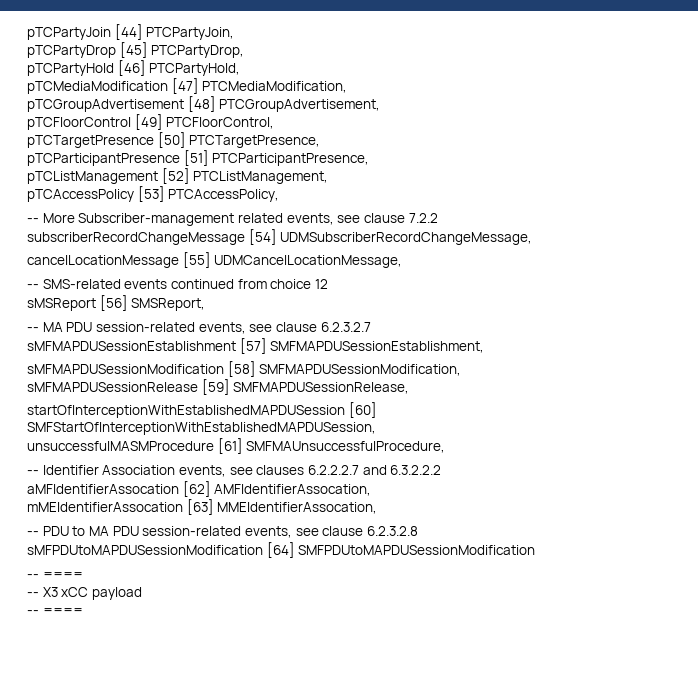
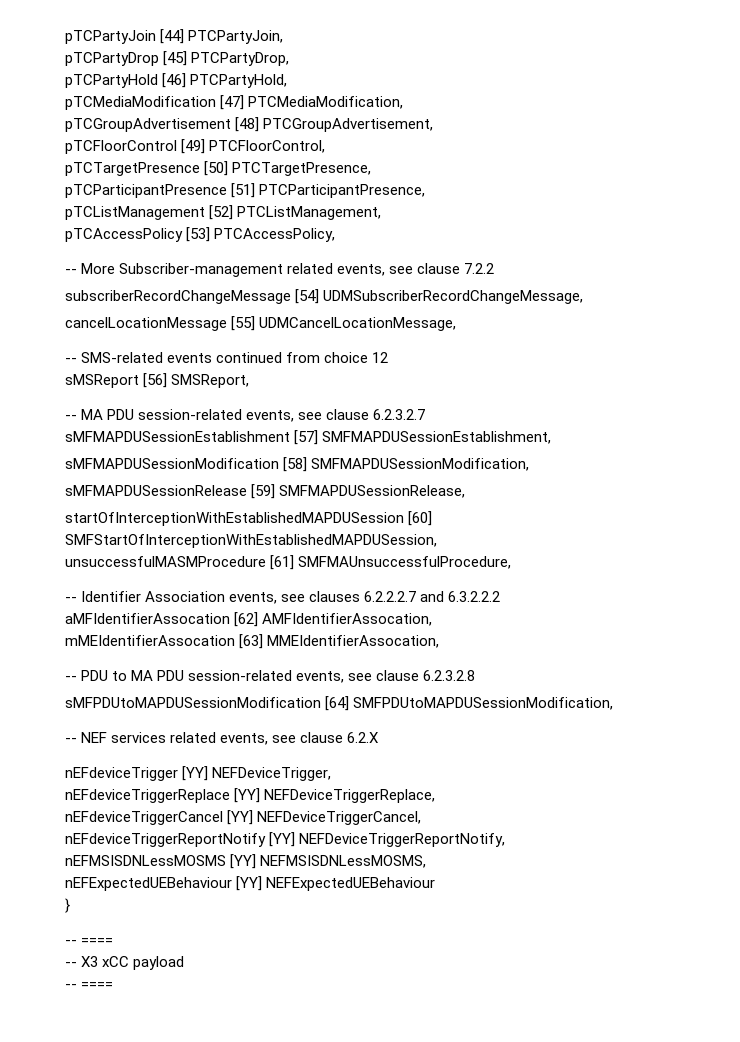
- sMFPDUtoMAPDUSessionModification [64] SMFPDUtoMAPDUSessionModification
+ sMFPDUtoMAPDUSessionModification [64] SMFPDUtoMAPDUSessionModification,
+ -- NEF services related events, see clause 6.2.X
+ nEFdeviceTrigger [YY] NEFDeviceTrigger,
+ nEFdeviceTriggerReplace [YY] NEFDeviceTriggerReplace,
+ nEFdeviceTriggerCancel [YY] NEFDeviceTriggerCancel,
+ nEFdeviceTriggerReportNotify [YY] NEFDeviceTriggerReportNotify,
+ nEFMSISDNLessMOSMS [YY] NEFMSISDNLessMOSMS,
+ nEFExpectedUEBehaviour [YY] NEFExpectedUEBehaviour
+ }

